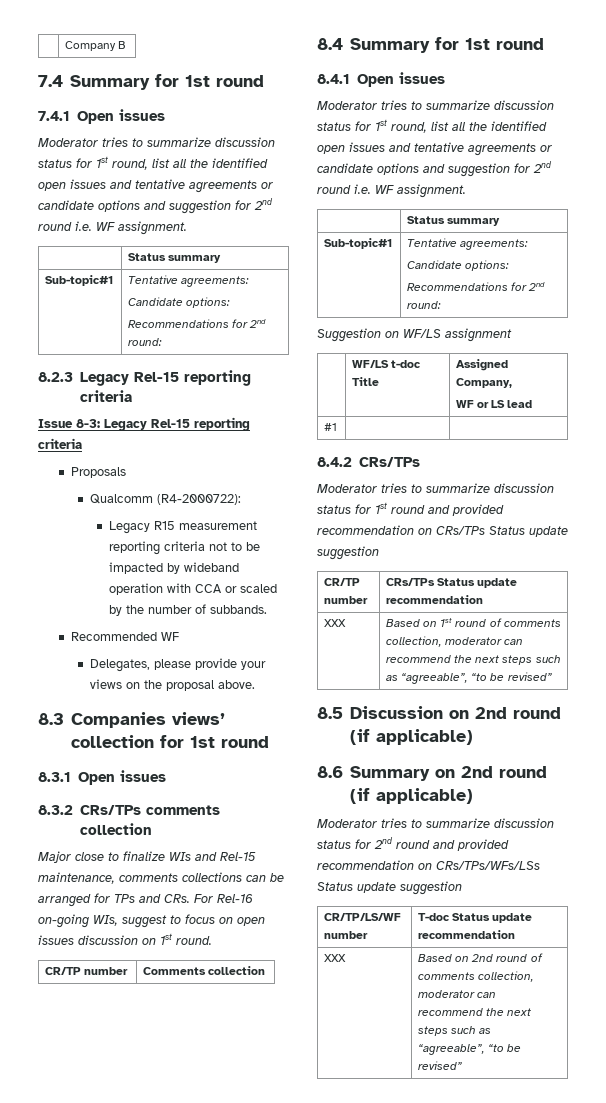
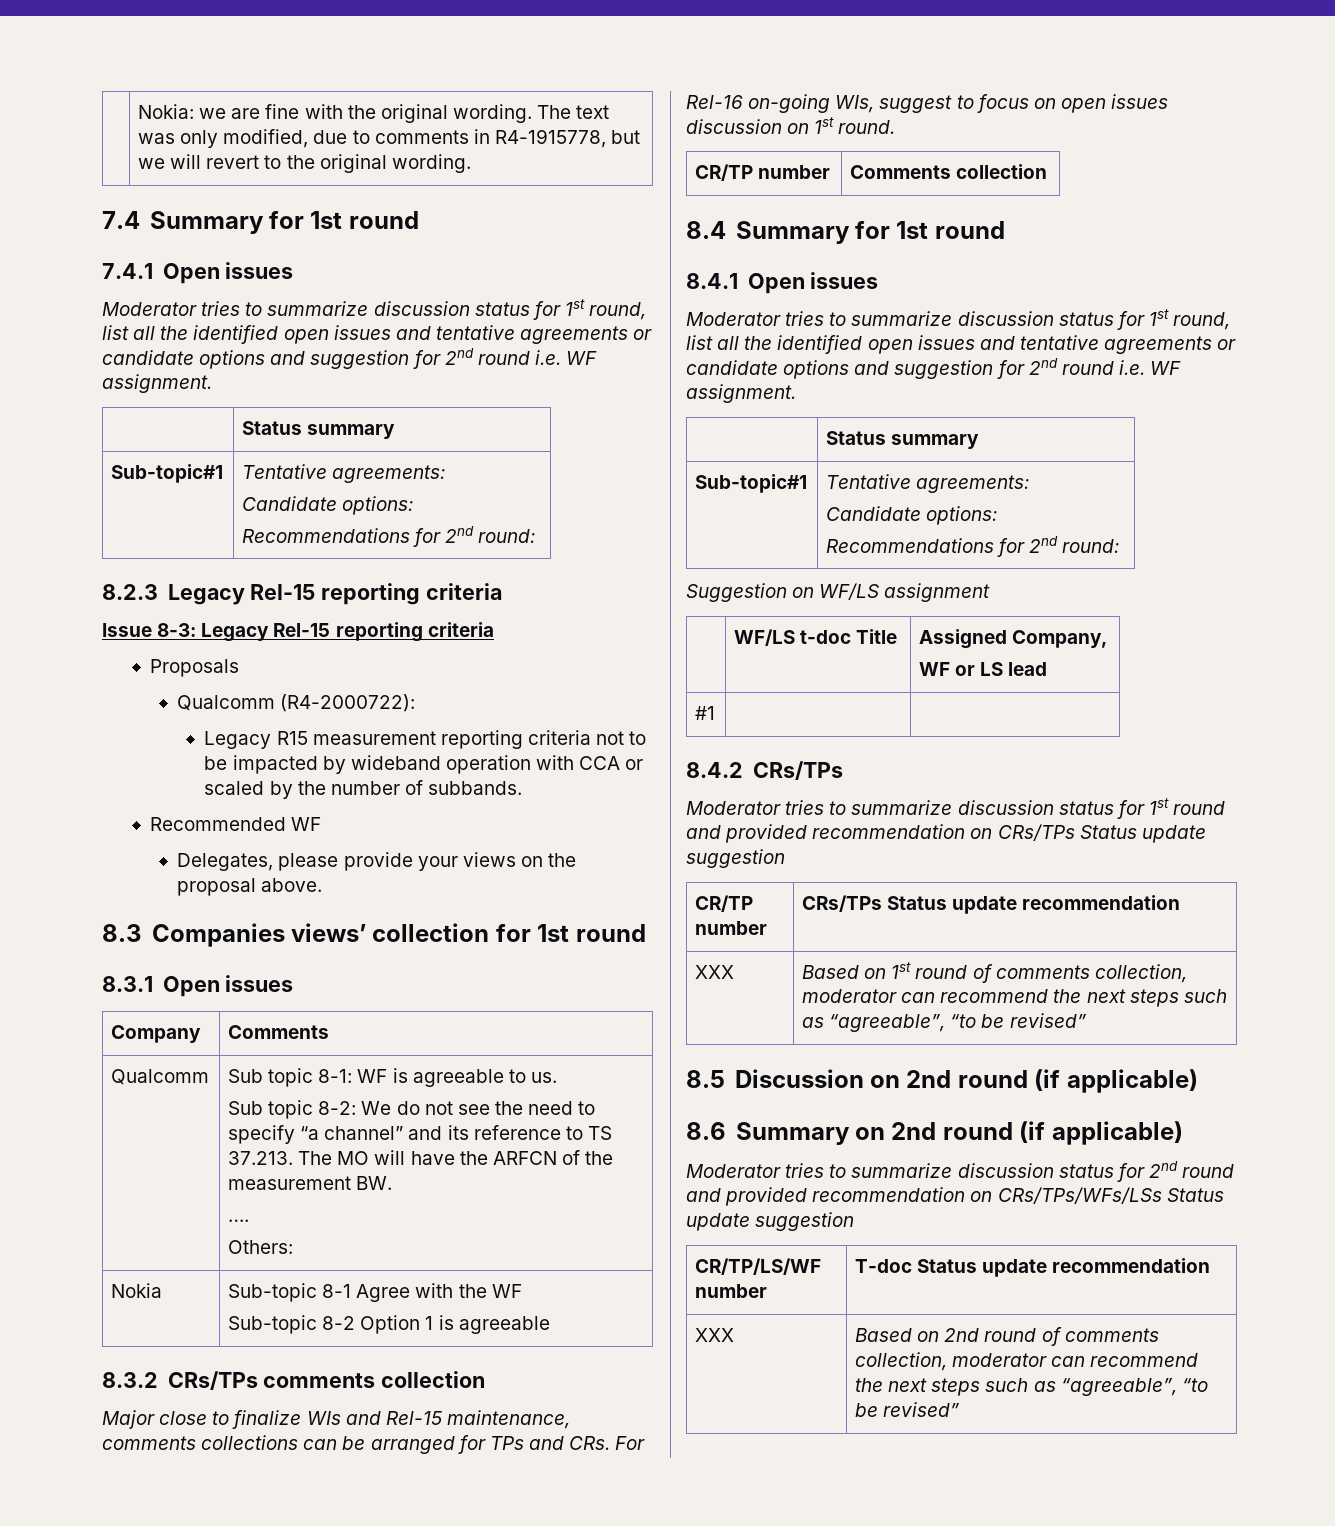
- | Company B
+ | Nokia: we are fine with the original wording. The text was only modified, due to comments in R4-1915778, but we will revert to the original wording.
+ Company | Comments
+ Qualcomm | Sub topic 8-1: WF is agreeable to us.
+ Sub topic 8-2: We do not see the need to specify “a channel” and its reference to TS 37.213. The MO will have the ARFCN of the measurement BW.
+ ….
+ Others:
+ Nokia | Sub-topic 8-1 Agree with the WF
+ Sub-topic 8-2 Option 1 is agreeable

